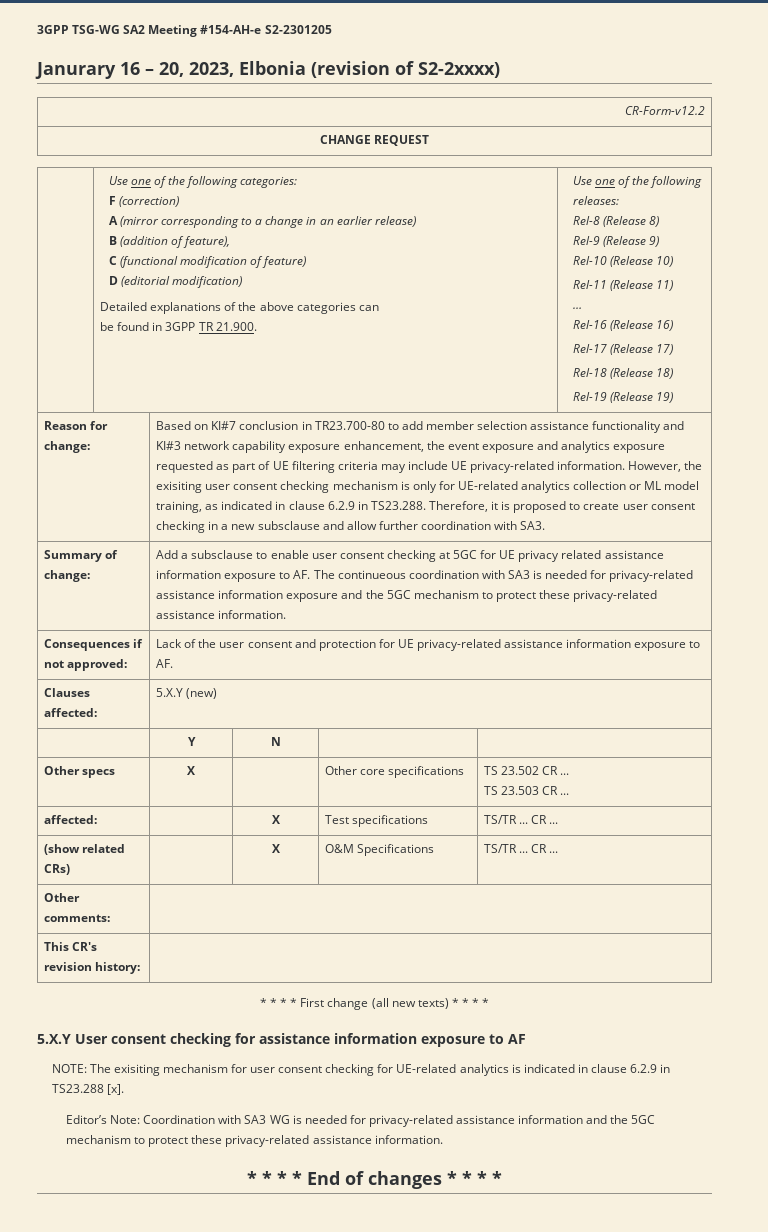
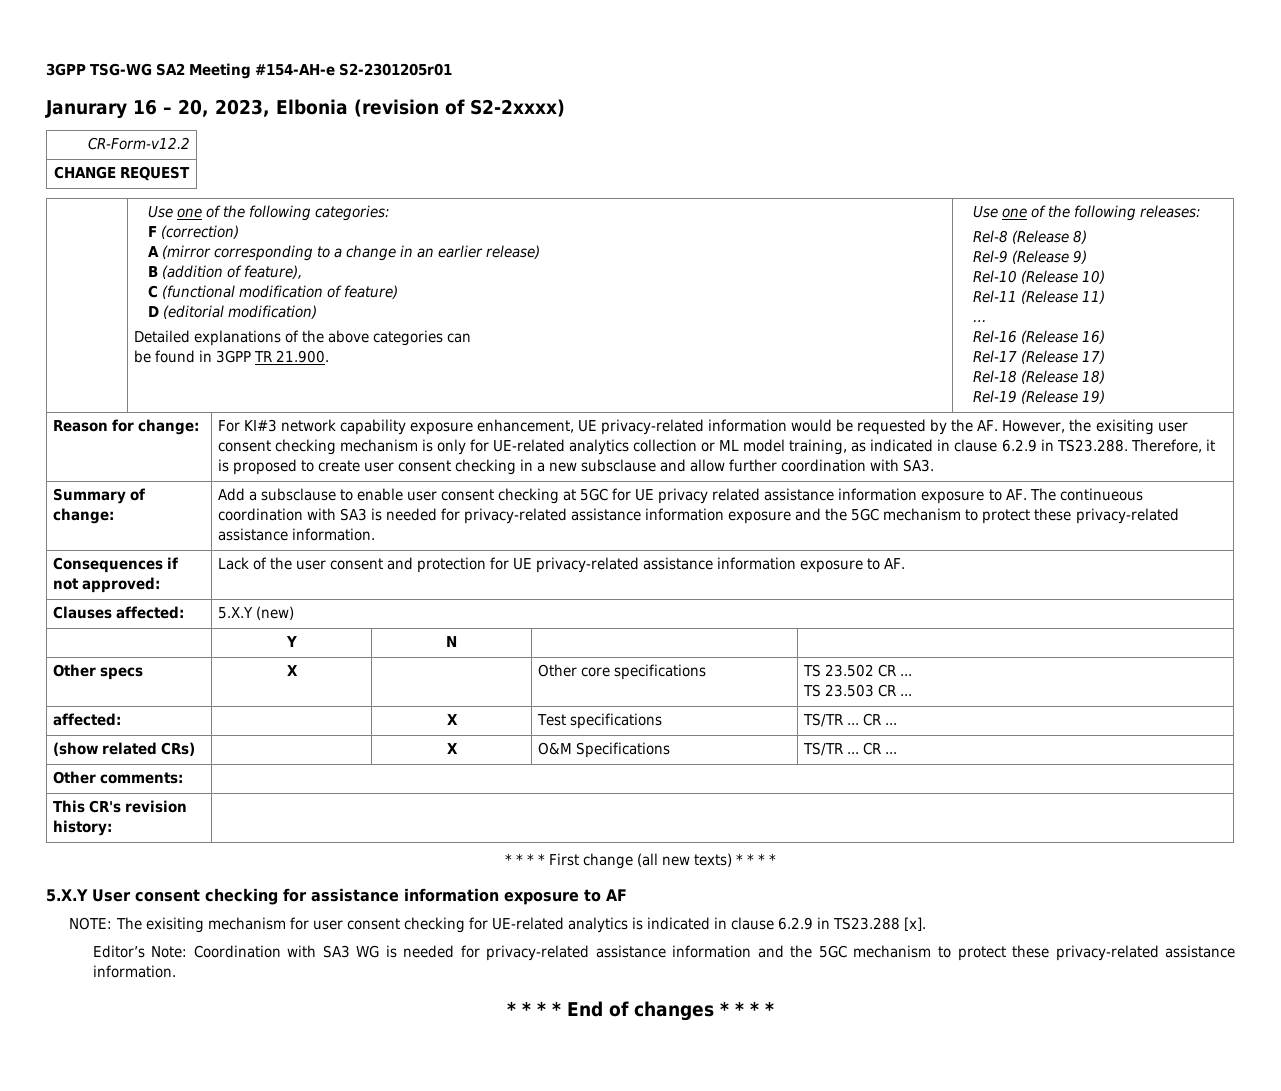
- 3GPP TSG-WG SA2 Meeting #154-AH-e S2-2301205
+ 3GPP TSG-WG SA2 Meeting #154-AH-e S2-2301205r01
- Based on KI#7 conclusion in TR23.700-80 to add member selection assistance functionality and KI#3 network capability exposure enhancement, the event exposure and analytics exposure requested as part of UE filtering criteria may include UE privacy-related information. However, the exisiting user consent checking mechanism is only for UE-related analytics collection or ML model training, as indicated in clause 6.2.9 in TS23.288. Therefore, it is proposed to create user consent checking in a new subsclause and allow further coordination with SA3.
+ For KI#3 network capability exposure enhancement, UE privacy-related information would be requested by the AF. However, the exisiting user consent checking mechanism is only for UE-related analytics collection or ML model training, as indicated in clause 6.2.9 in TS23.288. Therefore, it is proposed to create user consent checking in a new subsclause and allow further coordination with SA3.

